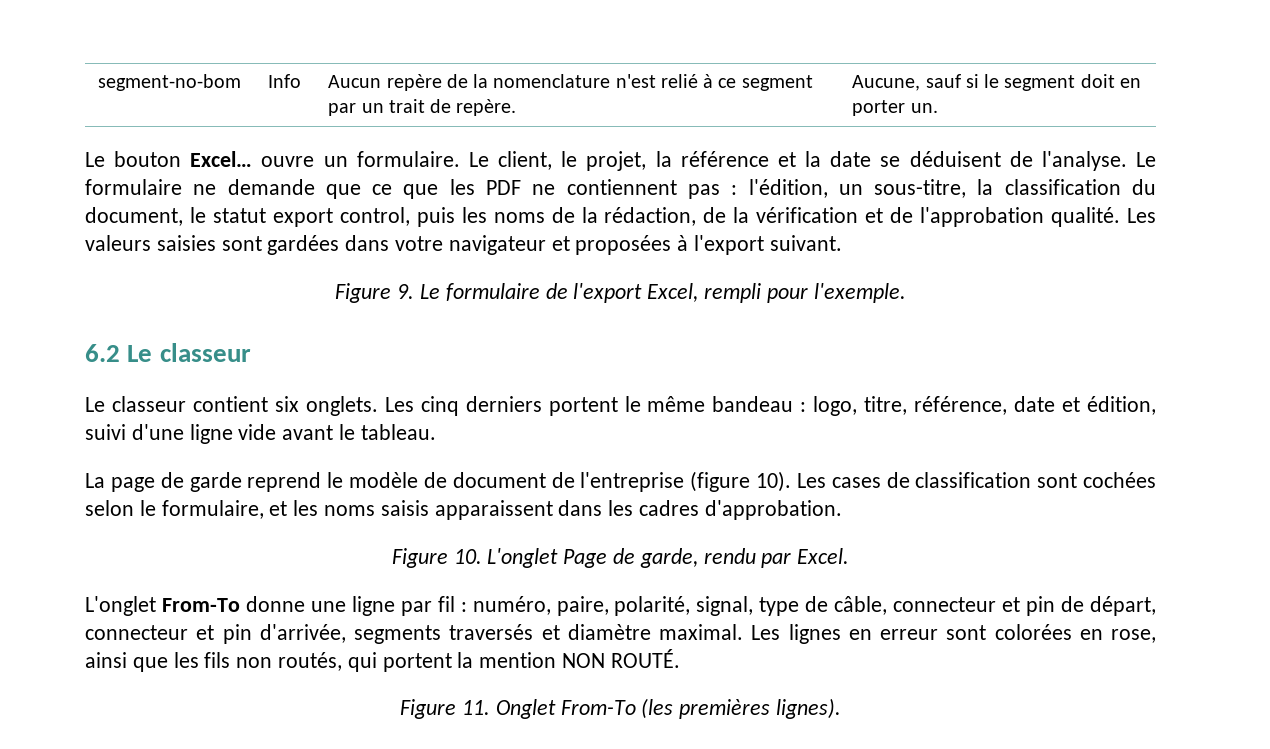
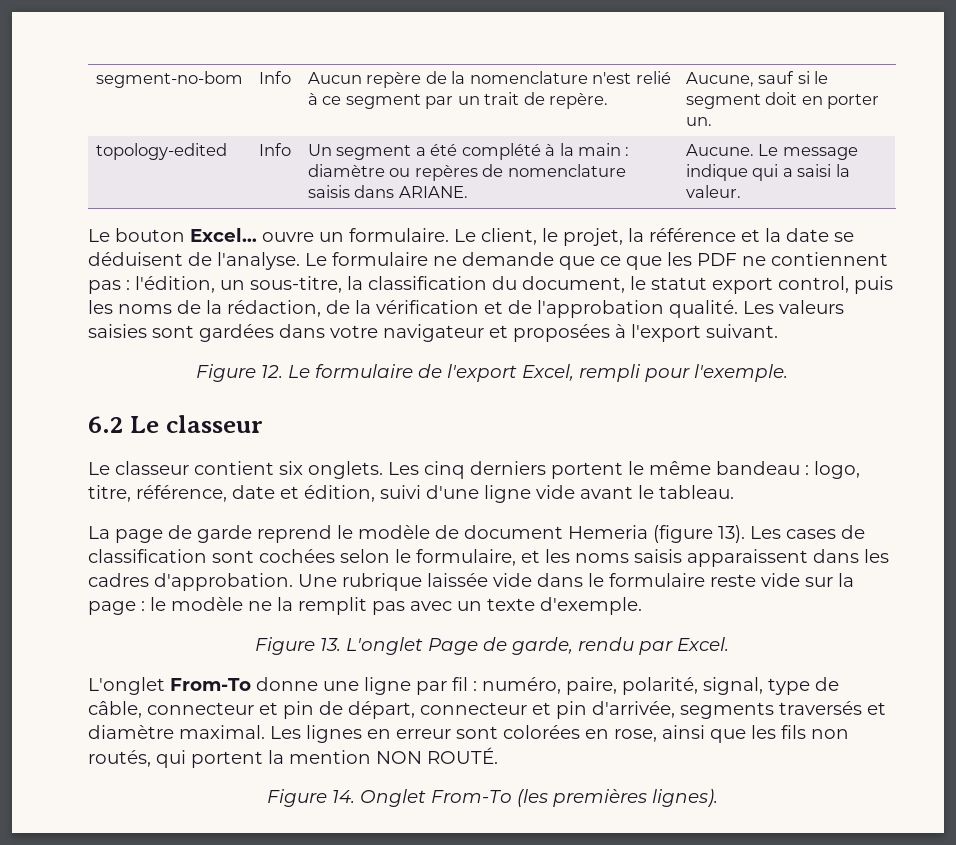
+ topology-edited | Info | Un segment a été complété à la main : diamètre ou repères de nomenclature saisis dans ARIANE. | Aucune. Le message indique qui a saisi la valeur.
- Figure 9. Le formulaire de l'export Excel, rempli pour l'exemple.
+ Figure 12. Le formulaire de l'export Excel, rempli pour l'exemple.
- La page de garde reprend le modèle de document de l'entreprise (figure 10).
+ La page de garde reprend le modèle de document Hemeria (figure 13).
- Les cases de classification sont cochées selon le formulaire, et les noms saisis apparaissent dans les cadres d'approbation.
- Figure 10. L'onglet Page de garde, rendu par Excel.
+ Les cases de classification sont cochées selon le formulaire, et les noms saisis apparaissent dans les cadres d'approbation. Une rubrique laissée vide dans le formulaire reste vide sur la page : le modèle ne la remplit pas avec un texte d'exemple.
+ Figure 13. L'onglet Page de garde, rendu par Excel.
- Figure 11. Onglet From-To (les premières lignes).
+ Figure 14. Onglet From-To (les premières lignes).

